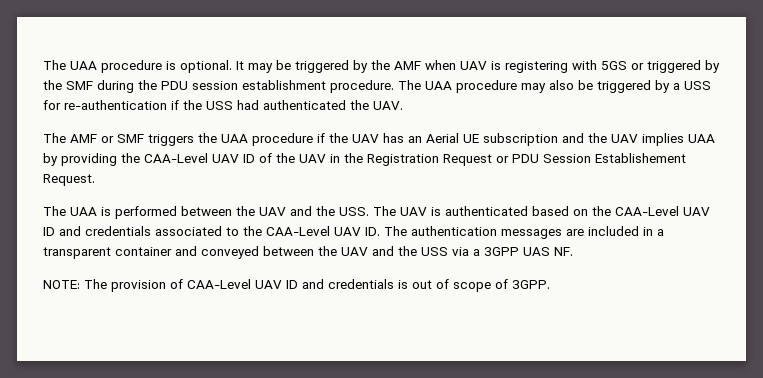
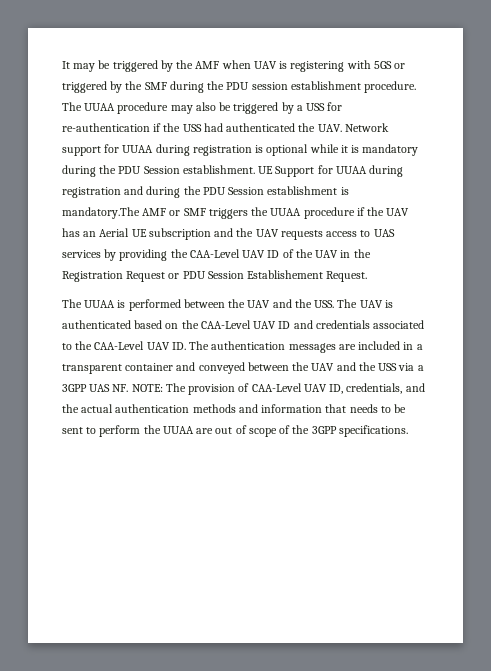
- The UAA procedure is optional.
- The UAA procedure may also be triggered by a USS for re-authentication if the USS had authenticated the UAV.
- The AMF or SMF triggers the UAA procedure if the UAV has an Aerial UE subscription and the UAV implies UAA by providing the CAA-Level UAV ID of the UAV in the Registration Request or PDU Session Establishement Request.
+ The UUAA procedure may also be triggered by a USS for re-authentication if the USS had authenticated the UAV. Network support for UUAA during registration is optional while it is mandatory during the PDU Session establishment. UE Support for UUAA during registration and during the PDU Session establishment is mandatory.The AMF or SMF triggers the UUAA procedure if the UAV has an Aerial UE subscription and the UAV requests access to UAS services by providing the CAA-Level UAV ID of the UAV in the Registration Request or PDU Session Establishement Request.
- The UAA is performed between the UAV and the USS. The UAV is authenticated based on the CAA-Level UAV ID and credentials associated to the CAA-Level UAV ID. The authentication messages are included in a transparent container and conveyed between the UAV and the USS via a 3GPP UAS NF.
- NOTE: The provision of CAA-Level UAV ID and credentials is out of scope of 3GPP.
+ The UUAA is performed between the UAV and the USS. The UAV is authenticated based on the CAA-Level UAV ID and credentials associated to the CAA-Level UAV ID. The authentication messages are included in a transparent container and conveyed between the UAV and the USS via a 3GPP UAS NF. NOTE: The provision of CAA-Level UAV ID, credentials, and the actual authentication methods and information that needs to be sent to perform the UUAA are out of scope of the 3GPP specifications.

